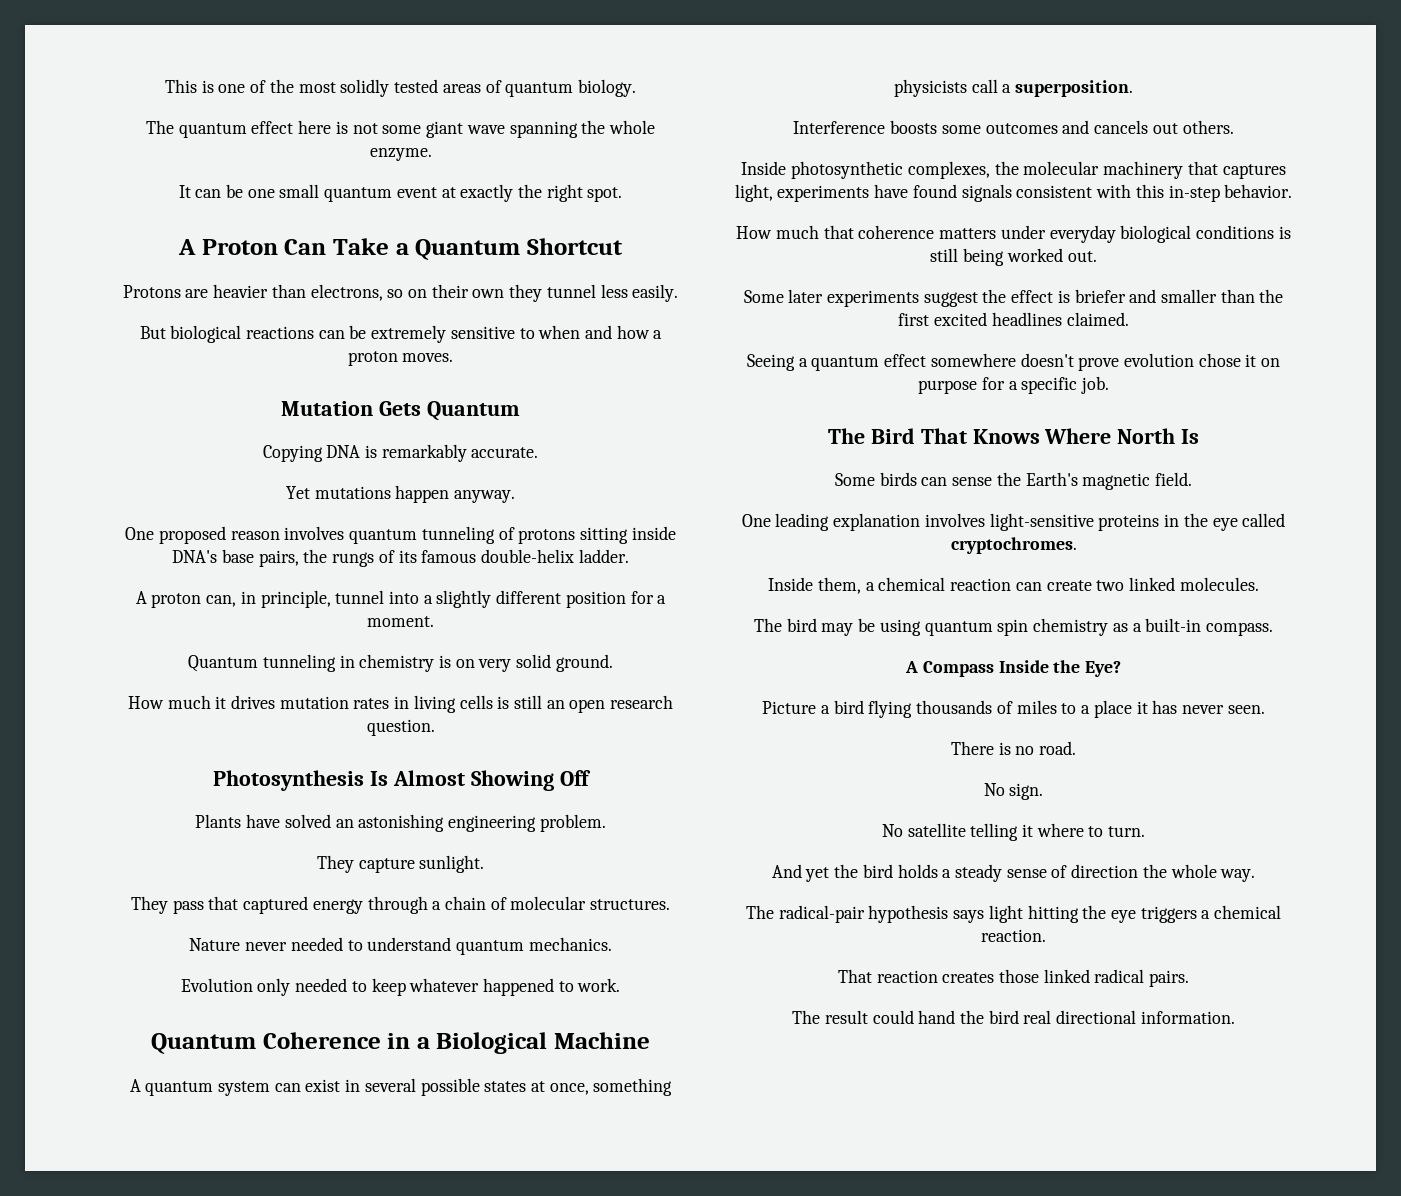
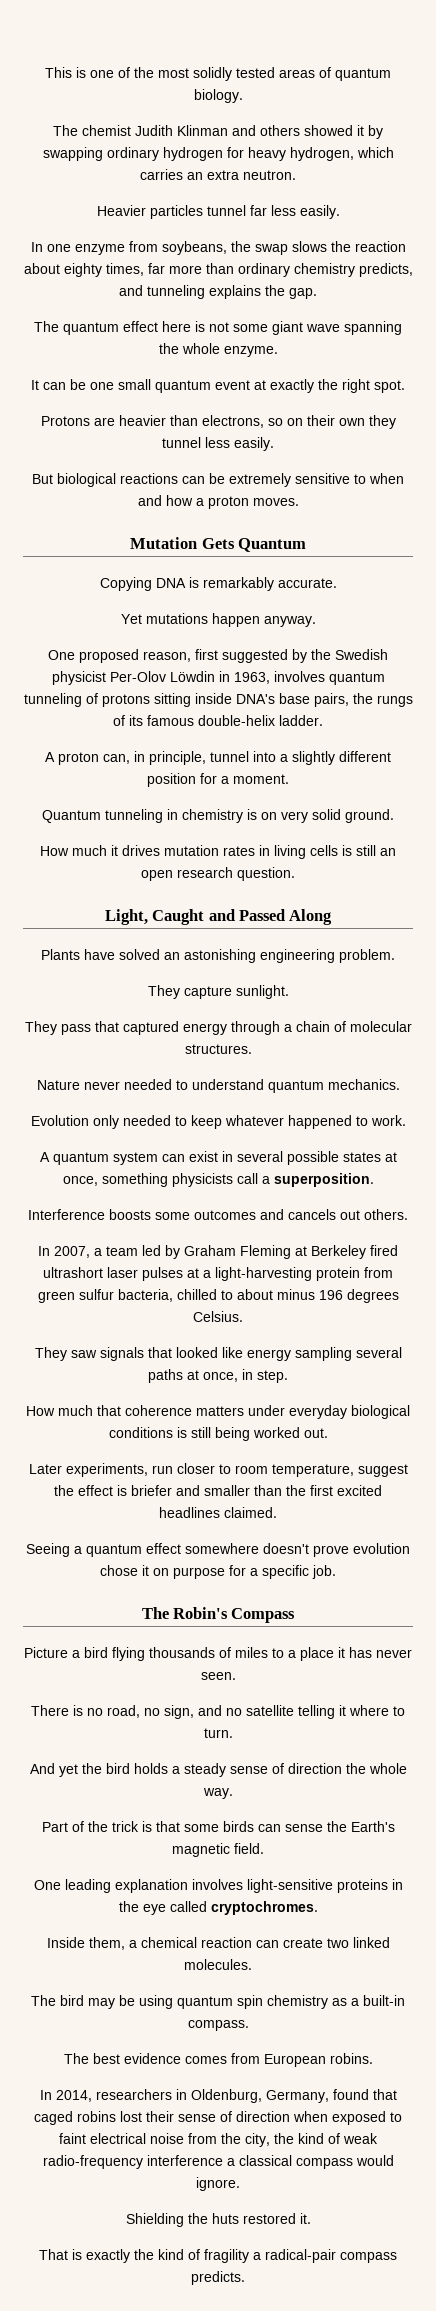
+ The chemist Judith Klinman and others showed it by swapping ordinary hydrogen for heavy hydrogen, which carries an extra neutron.
+ Heavier particles tunnel far less easily.
+ In one enzyme from soybeans, the swap slows the reaction about eighty times, far more than ordinary chemistry predicts, and tunneling explains the gap.
- A Proton Can Take a Quantum Shortcut
- One proposed reason involves quantum tunneling of protons sitting inside DNA's base pairs, the rungs of its famous double-helix ladder.
+ One proposed reason, first suggested by the Swedish physicist Per-Olov Löwdin in 1963, involves quantum tunneling of protons sitting inside DNA's base pairs, the rungs of its famous double-helix ladder.
- Photosynthesis Is Almost Showing Off
+ Light, Caught and Passed Along
- Quantum Coherence in a Biological Machine
- Inside photosynthetic complexes, the molecular machinery that captures light, experiments have found signals consistent with this in-step behavior.
+ In 2007, a team led by Graham Fleming at Berkeley fired ultrashort laser pulses at a light-harvesting protein from green sulfur bacteria, chilled to about minus 196 degrees Celsius.
+ They saw signals that looked like energy sampling several paths at once, in step.
- Some later experiments suggest the effect is briefer and smaller than the first excited headlines claimed.
+ Later experiments, run closer to room temperature, suggest the effect is briefer and smaller than the first excited headlines claimed.
- The Bird That Knows Where North Is
- Some birds can sense the Earth's magnetic field.
+ The Robin's Compass
+ Picture a bird flying thousands of miles to a place it has never seen.
+ There is no road, no sign, and no satellite telling it where to turn.
+ And yet the bird holds a steady sense of direction the whole way.
+ Part of the trick is that some birds can sense the Earth's magnetic field.
- A Compass Inside the Eye?
- Picture a bird flying thousands of miles to a place it has never seen.
- There is no road.
- No sign.
- No satellite telling it where to turn.
- And yet the bird holds a steady sense of direction the whole way.
- The radical-pair hypothesis says light hitting the eye triggers a chemical reaction.
- That reaction creates those linked radical pairs.
- The result could hand the bird real directional information.
+ The best evidence comes from European robins.
+ In 2014, researchers in Oldenburg, Germany, found that caged robins lost their sense of direction when exposed to faint electrical noise from the city, the kind of weak radio-frequency interference a classical compass would ignore.
+ Shielding the huts restored it.
+ That is exactly the kind of fragility a radical-pair compass predicts.

